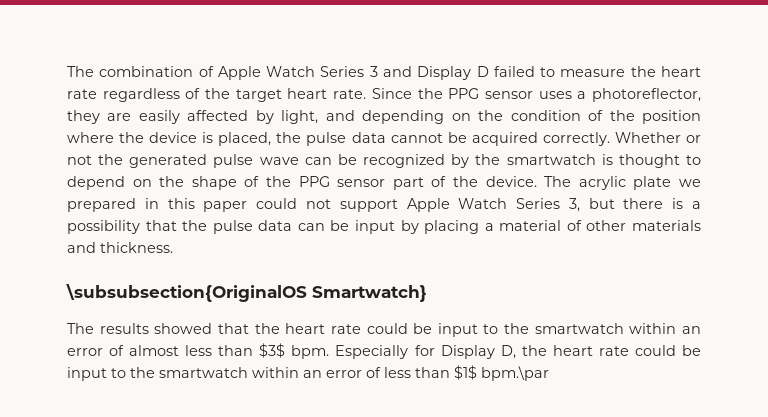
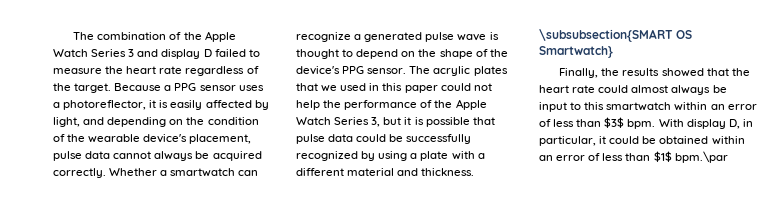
- The combination of Apple Watch Series 3 and Display D failed to measure the heart rate regardless of the target heart rate. Since the PPG sensor uses a photoreflector, they are easily affected by light, and depending on the condition of the position where the device is placed, the pulse data cannot be acquired correctly.
+ The combination of the Apple Watch Series 3 and display D failed to measure the heart rate regardless of the target. Because a PPG sensor uses a photoreflector, it is easily affected by light, and depending on the condition of the wearable device's placement, pulse data cannot always be acquired correctly.
- Whether or not the generated pulse wave can be recognized by the smartwatch is thought to depend on the shape of the PPG sensor part of the device. The acrylic plate we prepared in this paper could not support Apple Watch Series 3, but there is a possibility that the pulse data can be input by placing a material of other materials and thickness.
+ Whether a smartwatch can recognize a generated pulse wave is thought to depend on the shape of the device's PPG sensor. The acrylic plates that we used in this paper could not help the performance of the Apple Watch Series 3, but it is possible that pulse data could be successfully recognized by using a plate with a different material and thickness.
- \subsubsection{OriginalOS Smartwatch}
+ \subsubsection{SMART OS Smartwatch}
- The results showed that the heart rate could be input to the smartwatch within an error of almost less than $3$ bpm.
+ Finally, the results showed that the heart rate could almost always be input to this smartwatch within an error of less than $3$ bpm.
- Especially for Display D, the heart rate could be input to the smartwatch within an error of less than $1$ bpm.\par
+ With display D, in particular, it could be obtained within an error of less than $1$ bpm.\par

